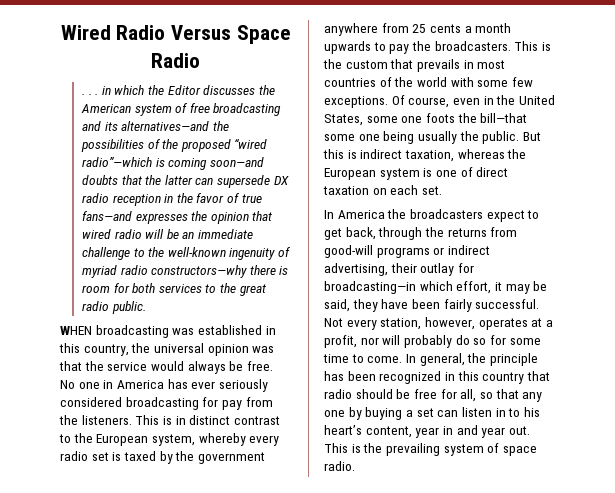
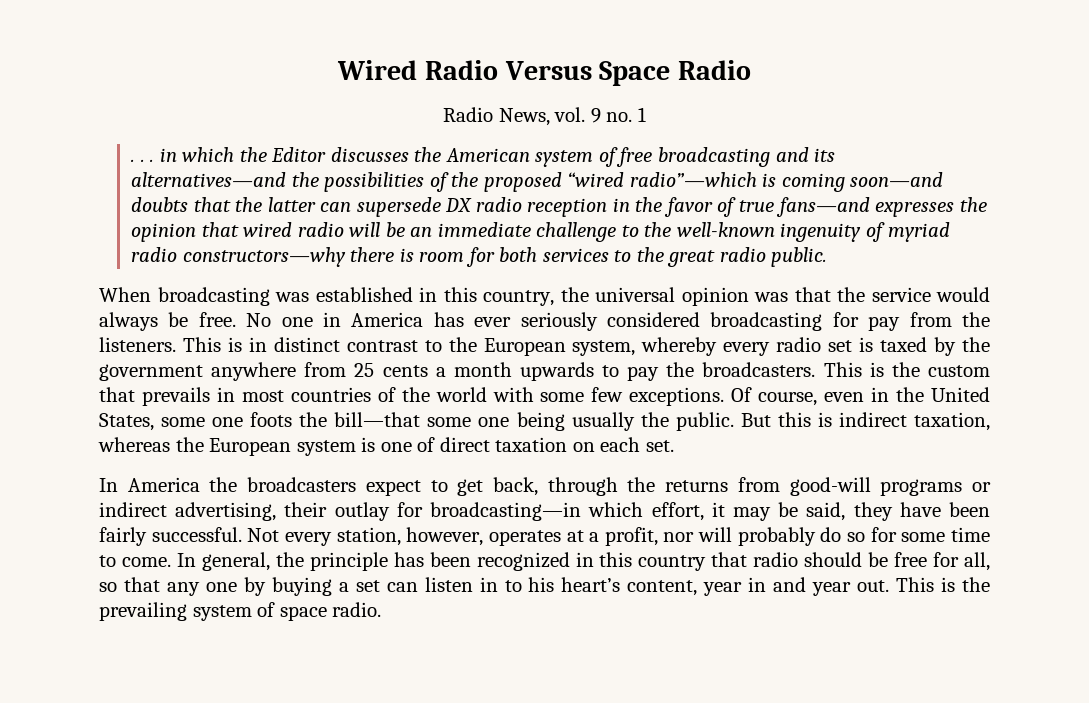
+ Radio News, vol. 9 no. 1
- WHEN broadcasting was established in this country, the universal opinion was that the service would always be free.
+ When broadcasting was established in this country, the universal opinion was that the service would always be free.

